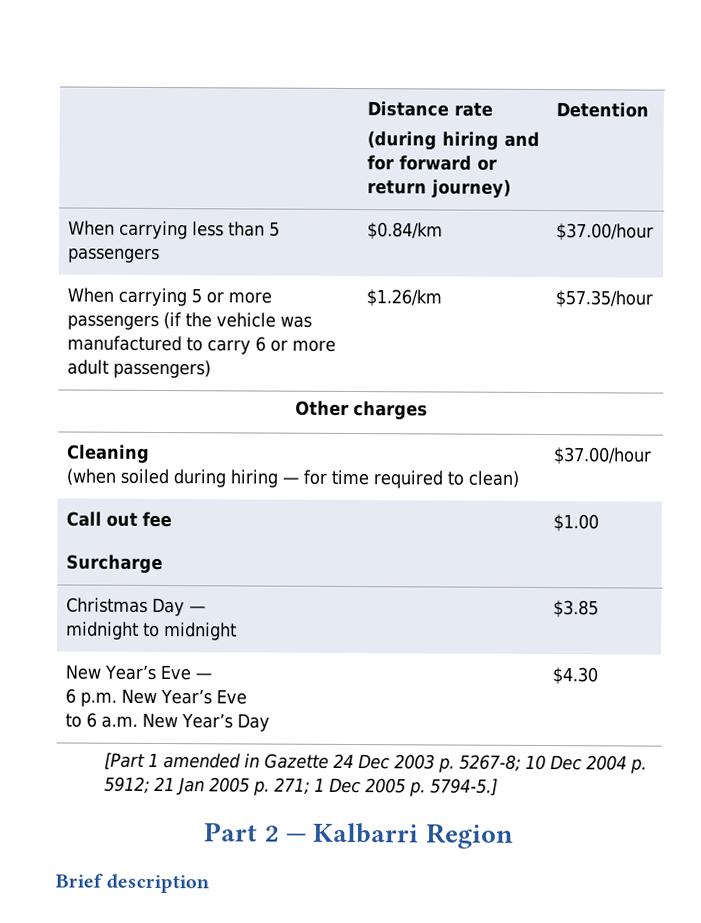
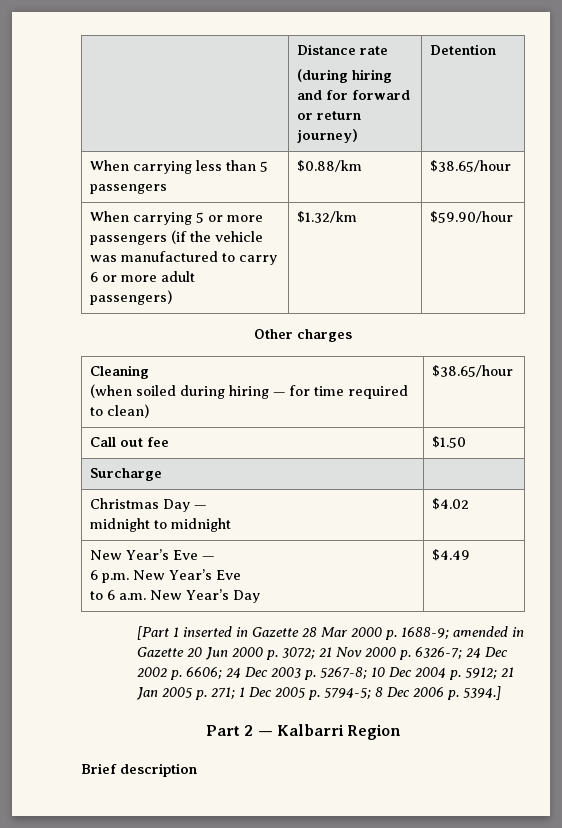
- When carrying less than 5 passengers | $0.84/km | $37.00/hour
+ When carrying less than 5 passengers | $0.88/km | $38.65/hour
- When carrying 5 or more passengers (if the vehicle was manufactured to carry 6 or more adult passengers) | $1.26/km | $57.35/hour
+ When carrying 5 or more passengers (if the vehicle was manufactured to carry 6 or more adult passengers) | $1.32/km | $59.90/hour
  Cleaning
- (when soiled during hiring — for time required to clean) | $37.00/hour
+ (when soiled during hiring — for time required to clean) | $38.65/hour
- Call out fee | $1.00
+ Call out fee | $1.50
  Christmas Day —
- midnight to midnight | $3.85
+ midnight to midnight | $4.02
  New Year’s Eve —
  6 p.m. New Year’s Eve
- to 6 a.m. New Year’s Day | $4.30
+ to 6 a.m. New Year’s Day | $4.49
- [Part 1 amended in Gazette 24 Dec 2003 p. 5267-8; 10 Dec 2004 p. 5912; 21 Jan 2005 p. 271; 1 Dec 2005 p. 5794-5.]
+ [Part 1 inserted in Gazette 28 Mar 2000 p. 1688-9; amended in Gazette 20 Jun 2000 p. 3072; 21 Nov 2000 p. 6326-7; 24 Dec 2002 p. 6606; 24 Dec 2003 p. 5267-8; 10 Dec 2004 p. 5912; 21 Jan 2005 p. 271; 1 Dec 2005 p. 5794-5; 8 Dec 2006 p. 5394.]

